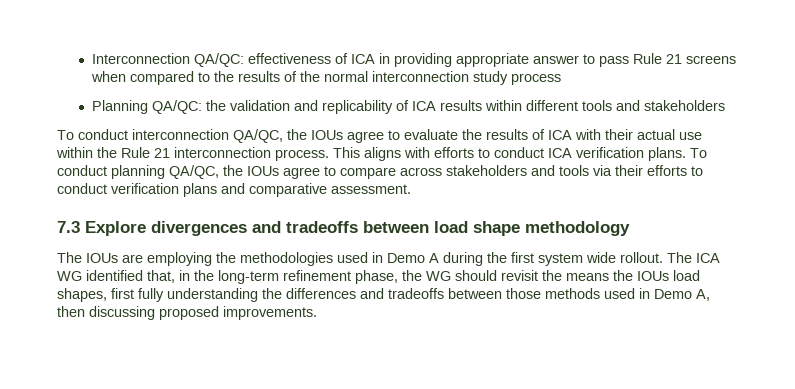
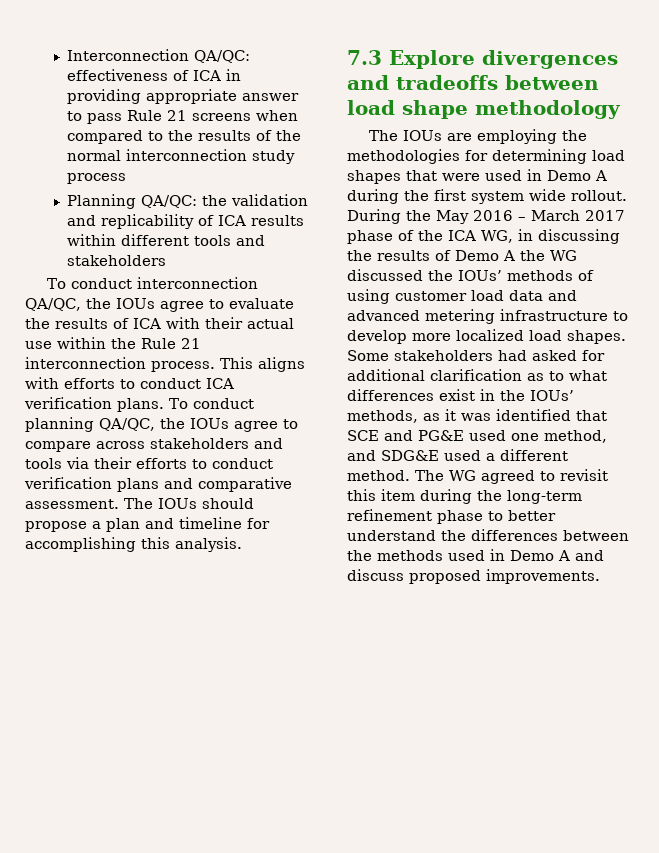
+ The IOUs should propose a plan and timeline for accomplishing this analysis.
- The IOUs are employing the methodologies used in Demo A during the first system wide rollout.
+ The IOUs are employing the methodologies for determining load shapes that were used in Demo A during the first system wide rollout.
- The ICA WG identified that, in the long-term refinement phase, the WG should revisit the means the IOUs load shapes, first fully understanding the differences and tradeoffs between those methods used in Demo A, then discussing proposed improvements.
+ During the May 2016 – March 2017 phase of the ICA WG, in discussing the results of Demo A the WG discussed the IOUs’ methods of using customer load data and advanced metering infrastructure to develop more localized load shapes. Some stakeholders had asked for additional clarification as to what differences exist in the IOUs’ methods, as it was identified that SCE and PG&E used one method, and SDG&E used a different method. The WG agreed to revisit this item during the long-term refinement phase to better understand the differences between the methods used in Demo A and discuss proposed improvements.

